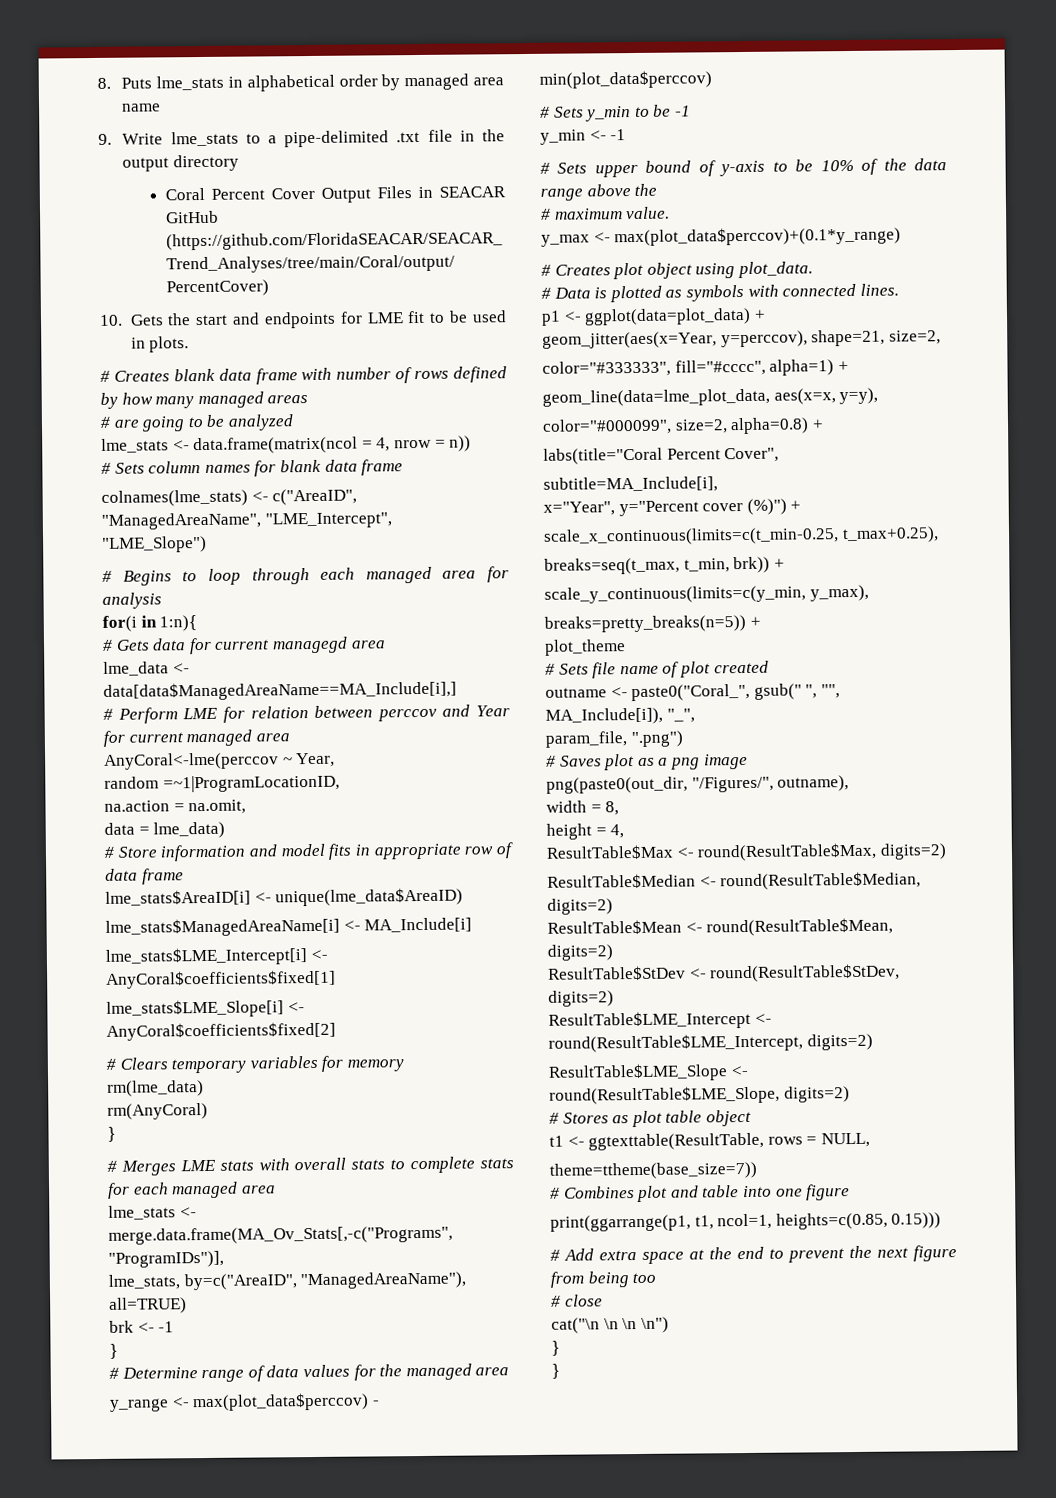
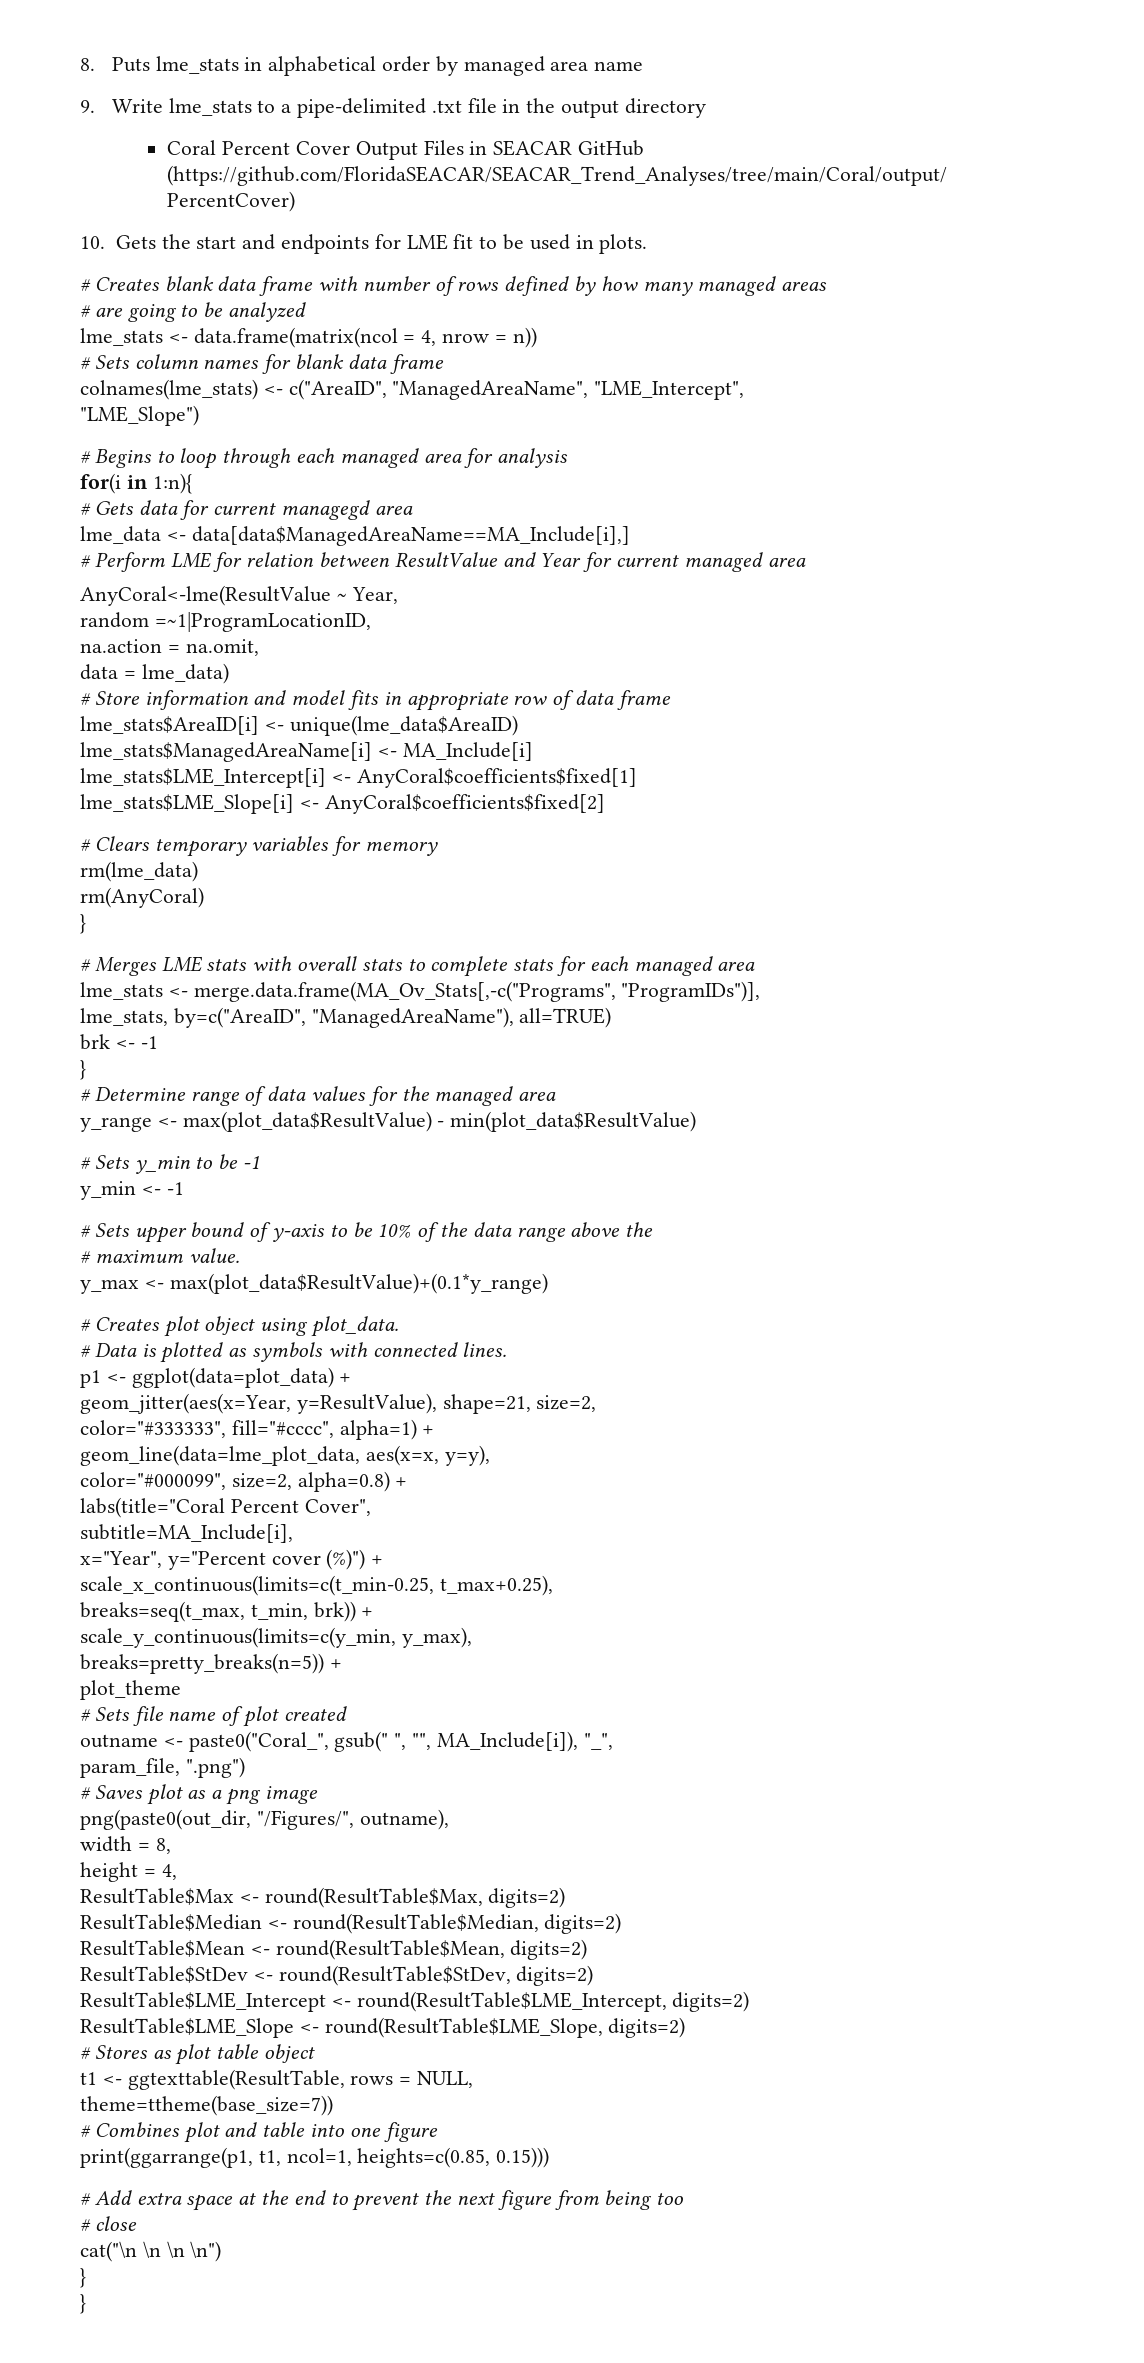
- # Perform LME for relation between perccov and Year for current managed area
+ # Perform LME for relation between ResultValue and Year for current managed area
- AnyCoral<-lme(perccov ~ Year,
+ AnyCoral<-lme(ResultValue ~ Year,
- y_range <- max(plot_data$perccov) - min(plot_data$perccov)
+ y_range <- max(plot_data$ResultValue) - min(plot_data$ResultValue)
- y_max <- max(plot_data$perccov)+(0.1*y_range)
+ y_max <- max(plot_data$ResultValue)+(0.1*y_range)
- geom_jitter(aes(x=Year, y=perccov), shape=21, size=2,
+ geom_jitter(aes(x=Year, y=ResultValue), shape=21, size=2,

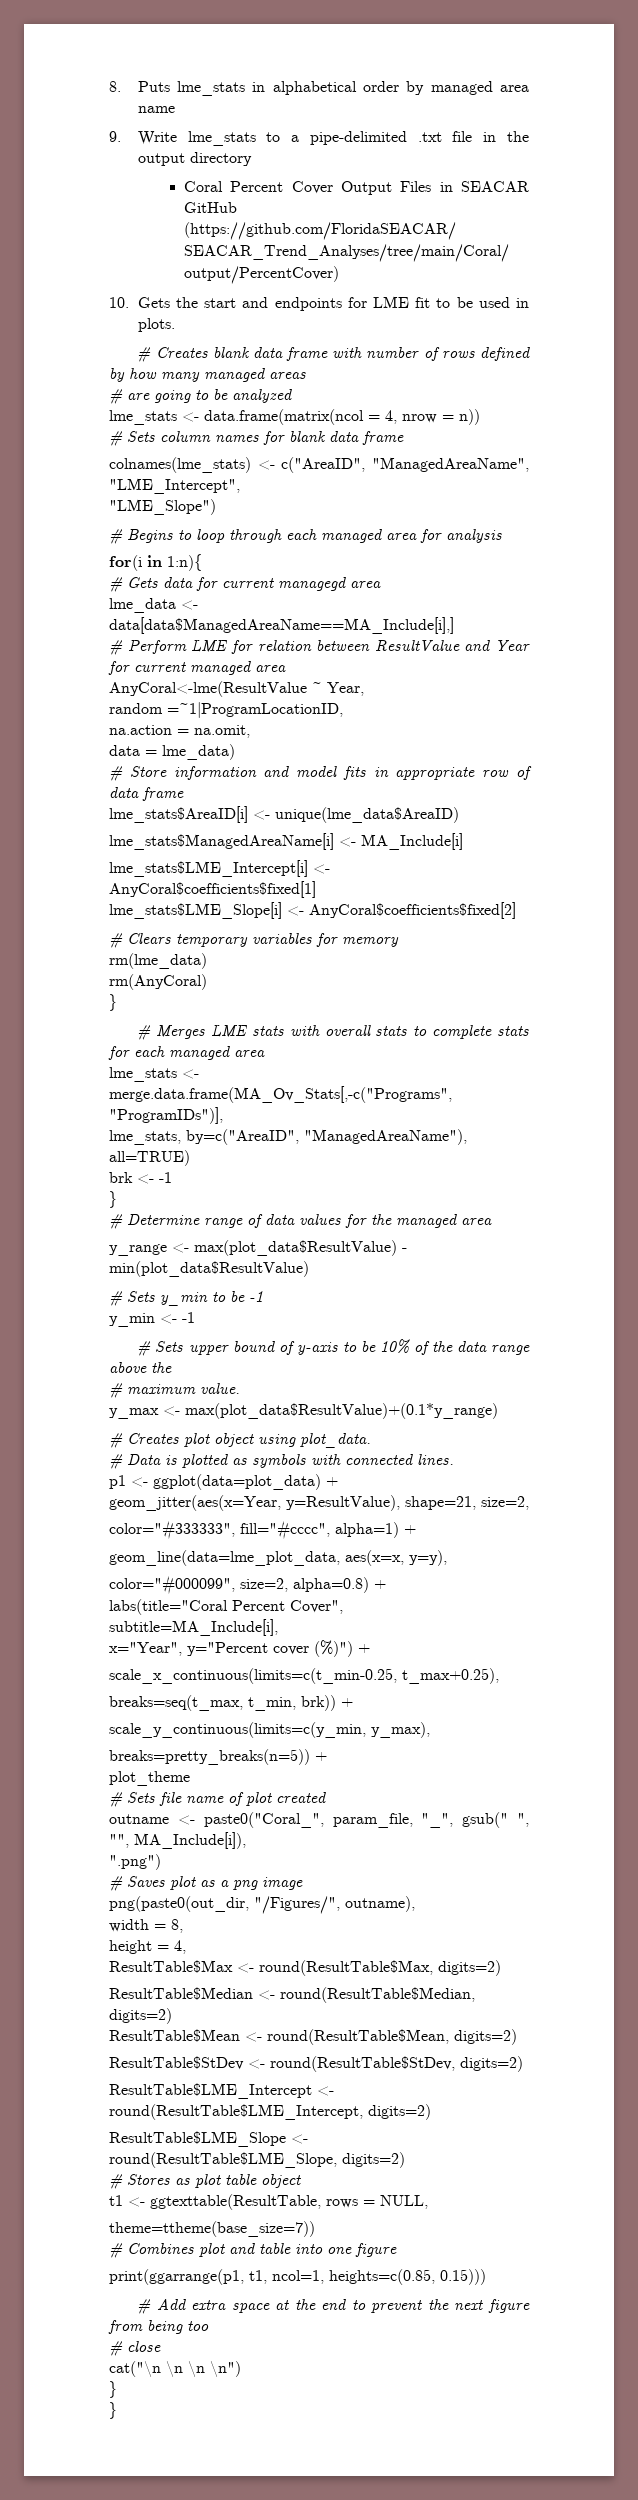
- outname <- paste0("Coral_", gsub(" ", "", MA_Include[i]), "_",
- param_file, ".png")
+ outname <- paste0("Coral_", param_file, "_", gsub(" ", "", MA_Include[i]),
+ ".png")

